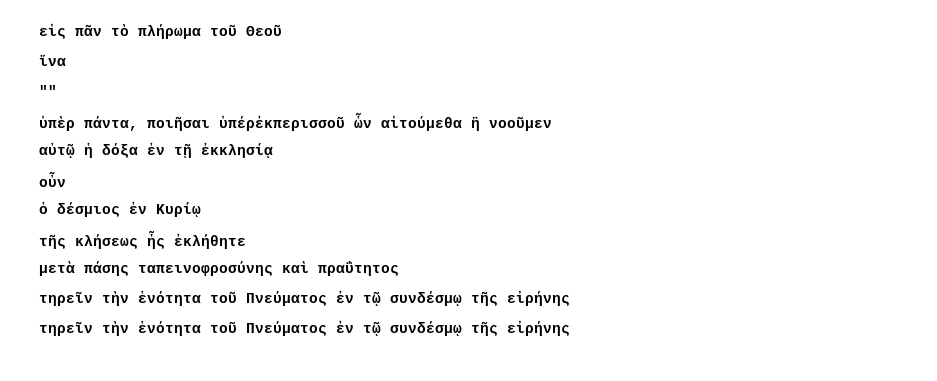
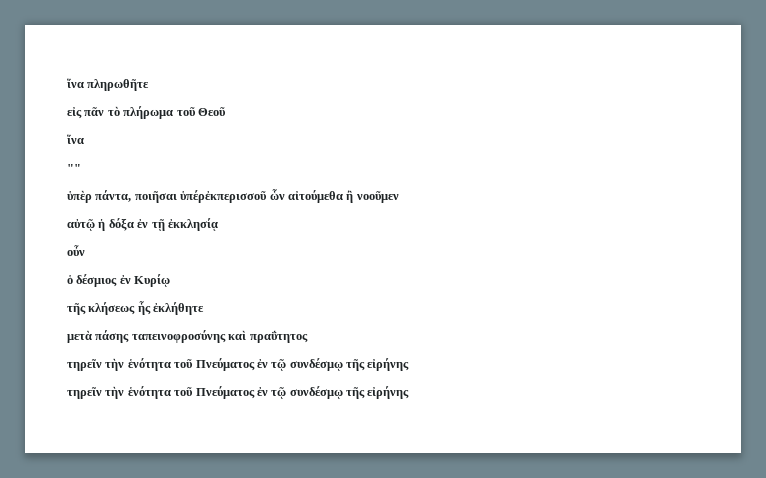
+ ἵνα πληρωθῆτε

